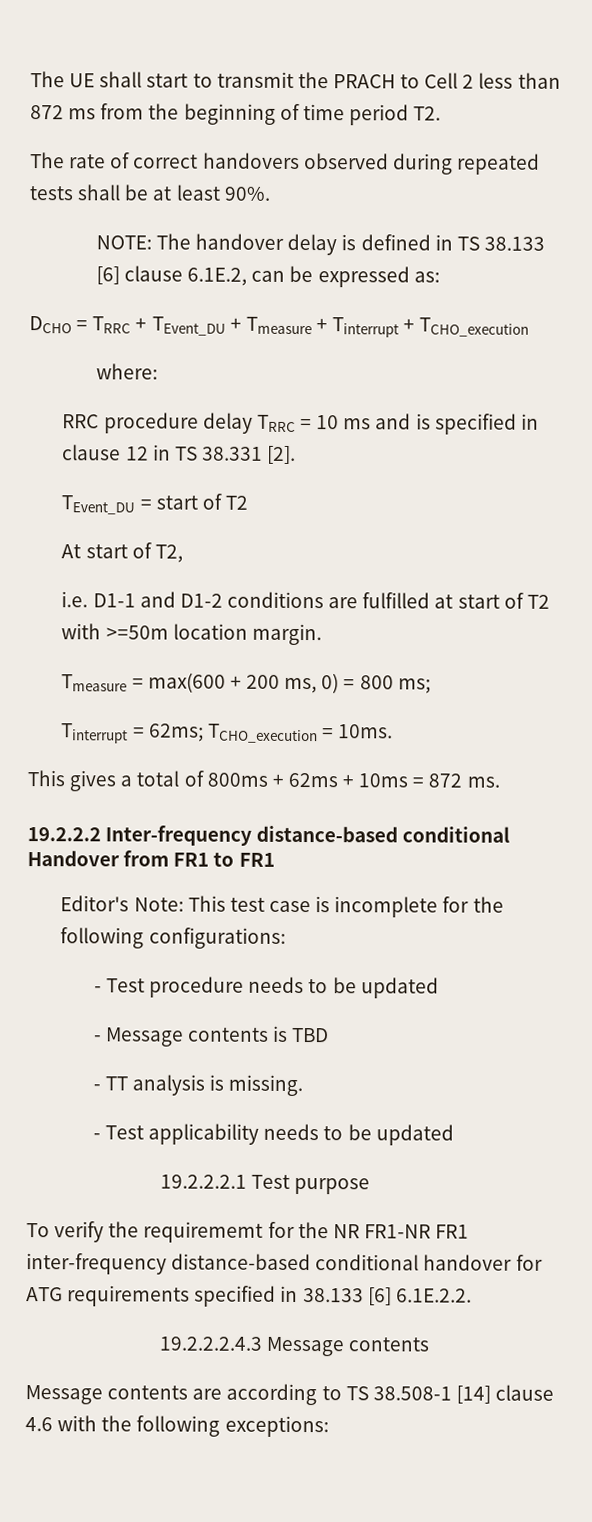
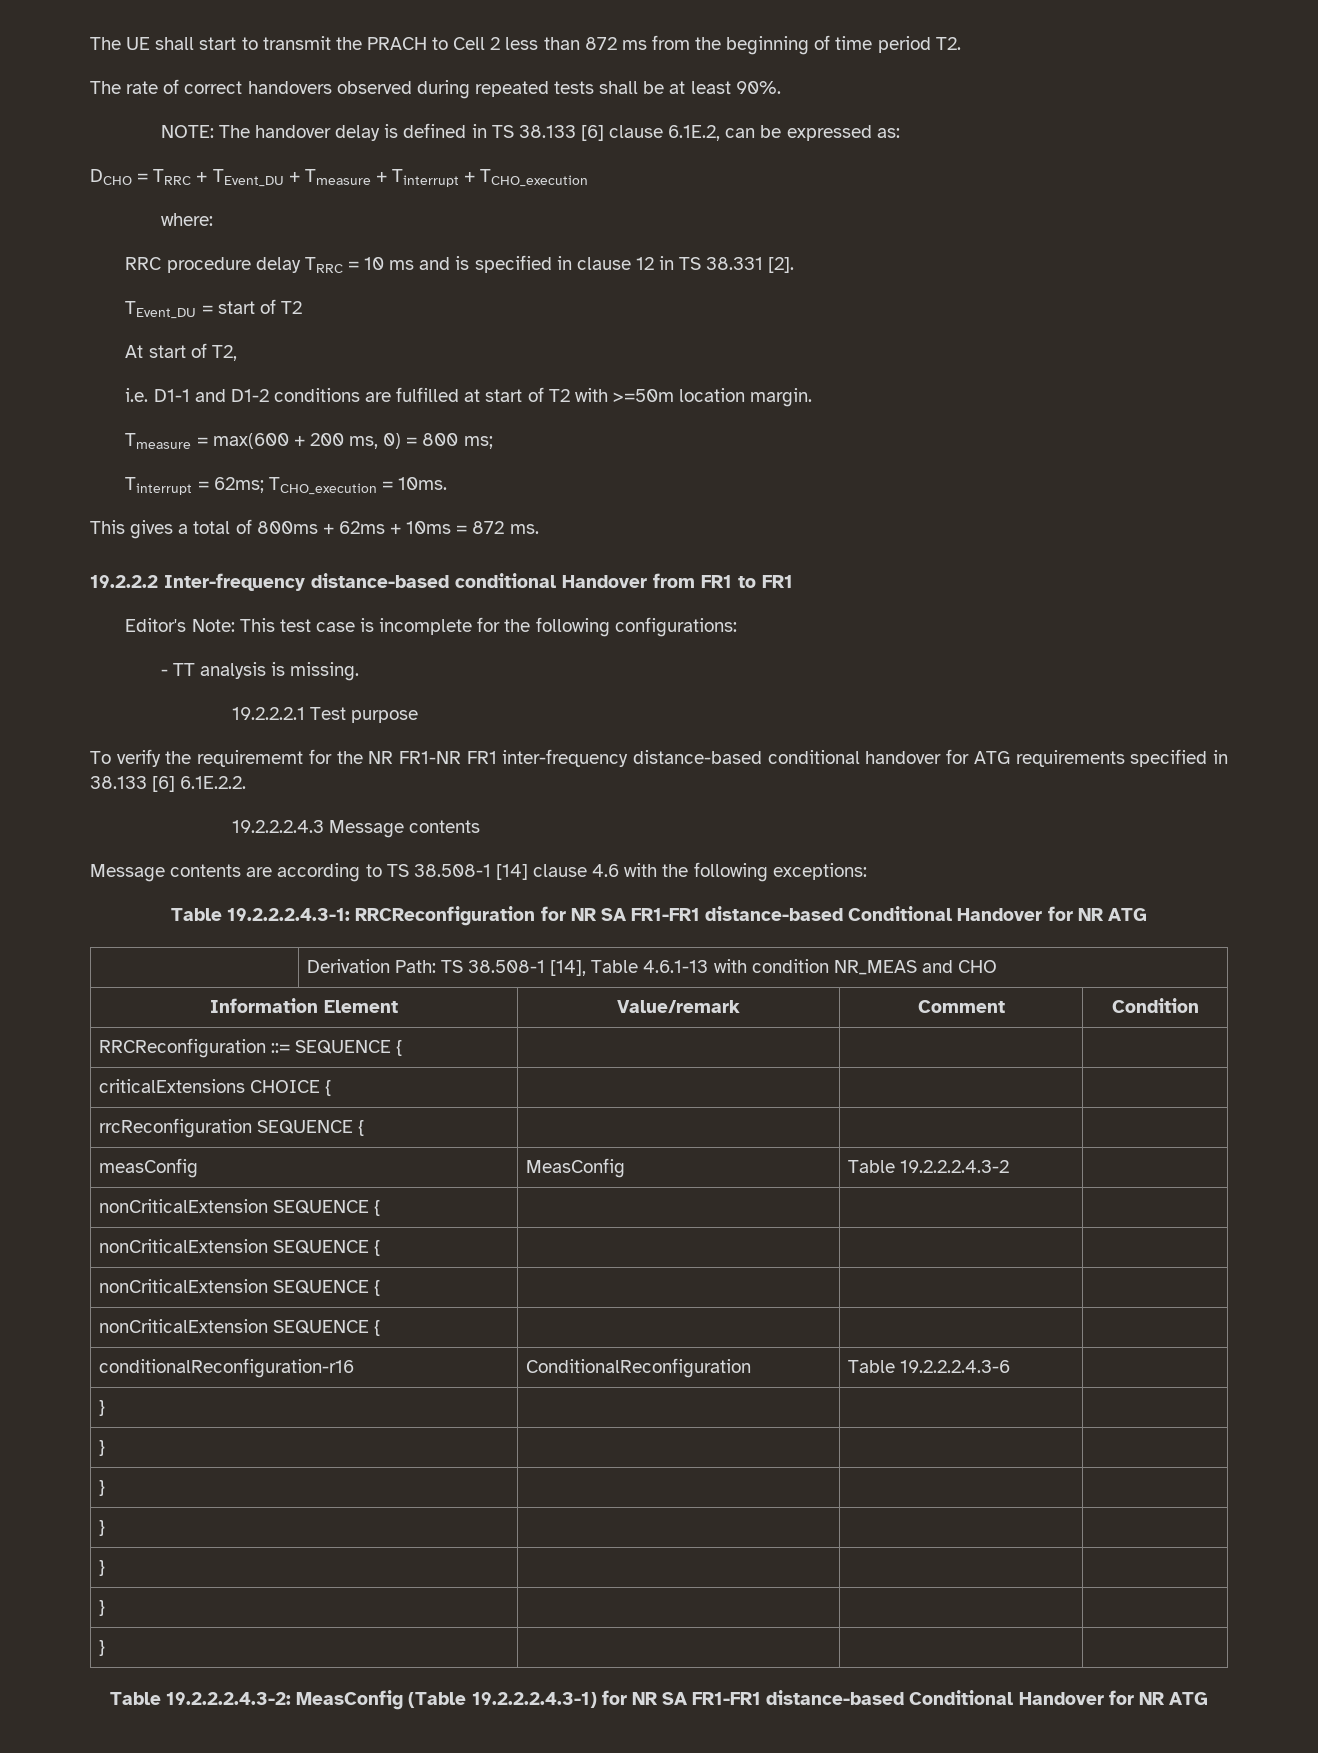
- - Test procedure needs to be updated
- - Message contents is TBD
- - Test applicability needs to be updated
+ Table 19.2.2.2.4.3-1: RRCReconfiguration for NR SA FR1-FR1 distance-based Conditional Handover for NR ATG
+ | Derivation Path: TS 38.508-1 [14], Table 4.6.1-13 with condition NR_MEAS and CHO
+ Information Element | Value/remark | Comment | Condition
+ RRCReconfiguration ::= SEQUENCE { | | |
+ criticalExtensions CHOICE { | | |
+ rrcReconfiguration SEQUENCE { | | |
+ measConfig | MeasConfig | Table 19.2.2.2.4.3-2 |
+ nonCriticalExtension SEQUENCE { | | |
+ nonCriticalExtension SEQUENCE { | | |
+ nonCriticalExtension SEQUENCE { | | |
+ nonCriticalExtension SEQUENCE { | | |
+ conditionalReconfiguration-r16 | ConditionalReconfiguration | Table 19.2.2.2.4.3-6 |
+ } | | |
+ } | | |
+ } | | |
+ } | | |
+ } | | |
+ } | | |
+ } | | |
+ Table 19.2.2.2.4.3-2: MeasConfig (Table 19.2.2.2.4.3-1) for NR SA FR1-FR1 distance-based Conditional Handover for NR ATG

